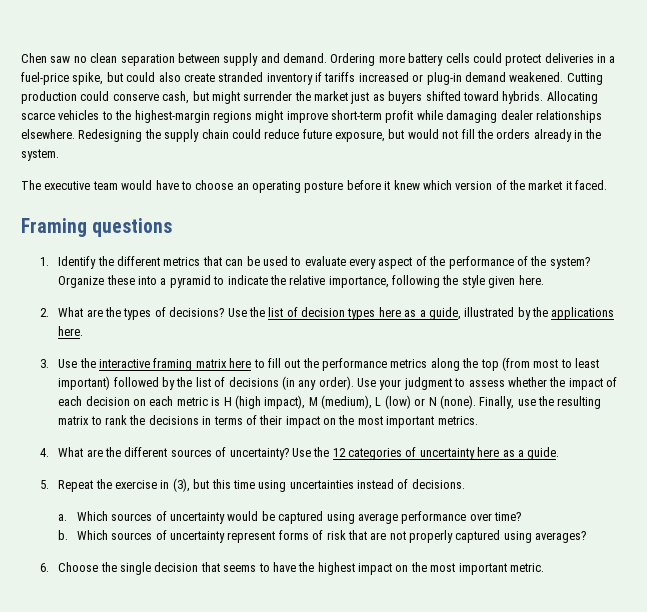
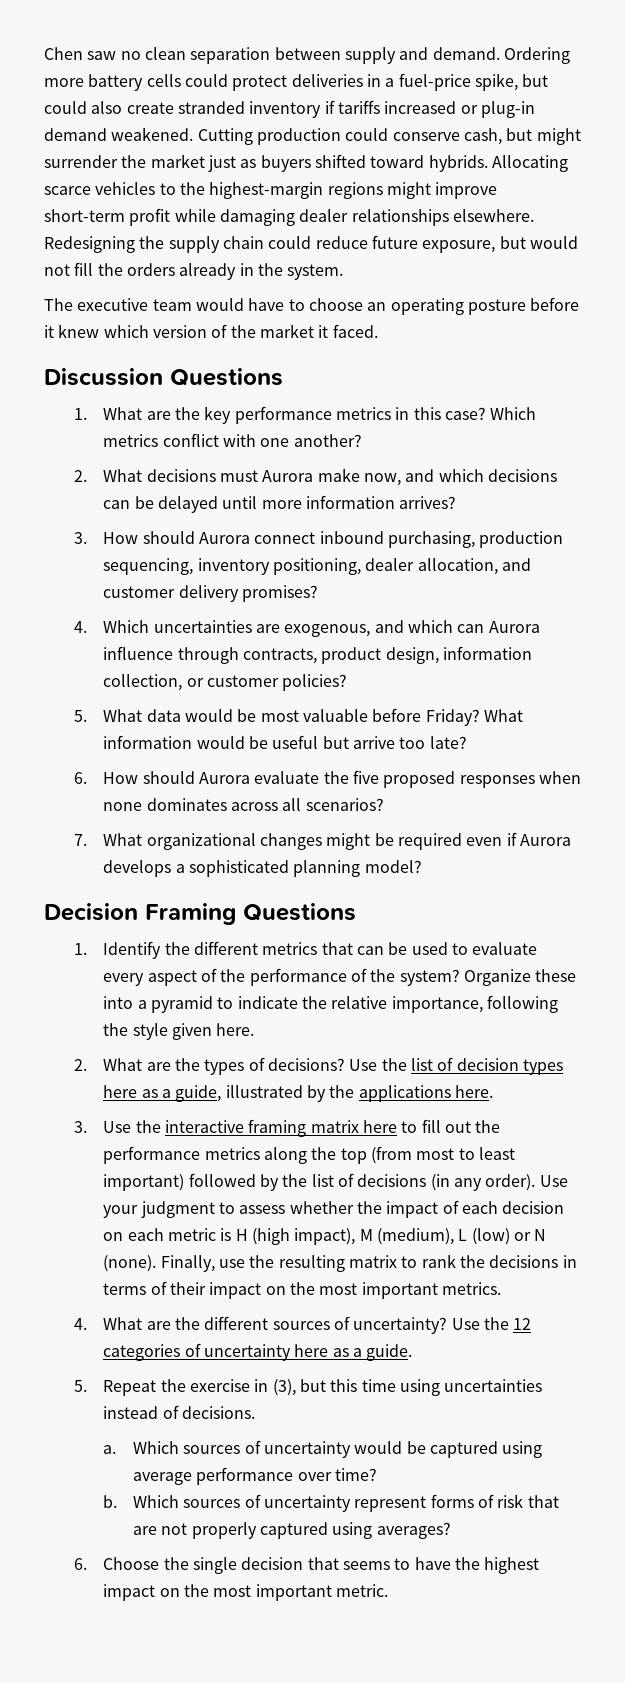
- Framing questions
+ Discussion Questions
+ 1. What are the key performance metrics in this case? Which metrics conflict with one another?
+ 2. What decisions must Aurora make now, and which decisions can be delayed until more information arrives?
+ 3. How should Aurora connect inbound purchasing, production sequencing, inventory positioning, dealer allocation, and customer delivery promises?
+ 4. Which uncertainties are exogenous, and which can Aurora influence through contracts, product design, information collection, or customer policies?
+ 5. What data would be most valuable before Friday? What information would be useful but arrive too late?
+ 6. How should Aurora evaluate the five proposed responses when none dominates across all scenarios?
+ 7. What organizational changes might be required even if Aurora develops a sophisticated planning model?
+ Decision Framing Questions

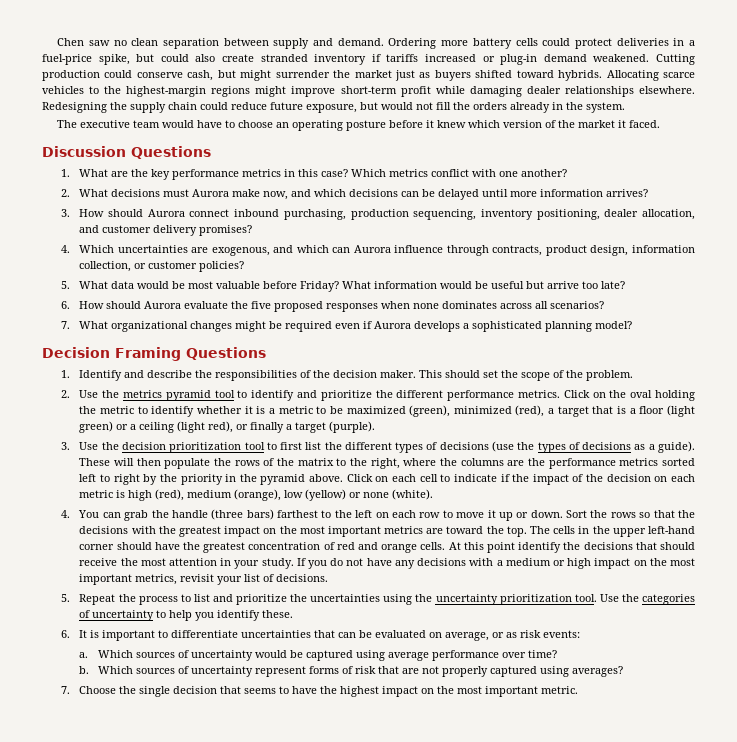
- 1. Identify the different metrics that can be used to evaluate every aspect of the performance of the system? Organize these into a pyramid to indicate the relative importance, following the style given here.
- 2. What are the types of decisions? Use the list of decision types here as a guide, illustrated by the applications here.
- 3. Use the interactive framing matrix here to fill out the performance metrics along the top (from most to least important) followed by the list of decisions (in any order). Use your judgment to assess whether the impact of each decision on each metric is H (high impact), M (medium), L (low) or N (none). Finally, use the resulting matrix to rank the decisions in terms of their impact on the most important metrics.
- 4. What are the different sources of uncertainty? Use the 12 categories of uncertainty here as a guide.
- 5. Repeat the exercise in (3), but this time using uncertainties instead of decisions.
+ 1. Identify and describe the responsibilities of the decision maker. This should set the scope of the problem.
+ 2. Use the metrics pyramid tool to identify and prioritize the different performance metrics. Click on the oval holding the metric to identify whether it is a metric to be maximized (green), minimized (red), a target that is a floor (light green) or a ceiling (light red), or finally a target (purple).
+ 3. Use the decision prioritization tool to first list the different types of decisions (use the types of decisions as a guide). These will then populate the rows of the matrix to the right, where the columns are the performance metrics sorted left to right by the priority in the pyramid above. Click on each cell to indicate if the impact of the decision on each metric is high (red), medium (orange), low (yellow) or none (white).
+ 4. You can grab the handle (three bars) farthest to the left on each row to move it up or down. Sort the rows so that the decisions with the greatest impact on the most important metrics are toward the top. The cells in the upper left-hand corner should have the greatest concentration of red and orange cells. At this point identify the decisions that should receive the most attention in your study. If you do not have any decisions with a medium or high impact on the most important metrics, revisit your list of decisions.
+ 5. Repeat the process to list and prioritize the uncertainties using the uncertainty prioritization tool. Use the categories of uncertainty to help you identify these.
+ 6. It is important to differentiate uncertainties that can be evaluated on average, or as risk events:
- 6. Choose the single decision that seems to have the highest impact on the most important metric.
+ 7. Choose the single decision that seems to have the highest impact on the most important metric.

